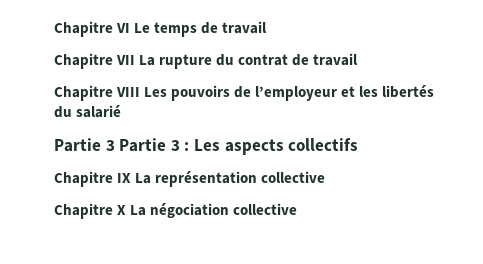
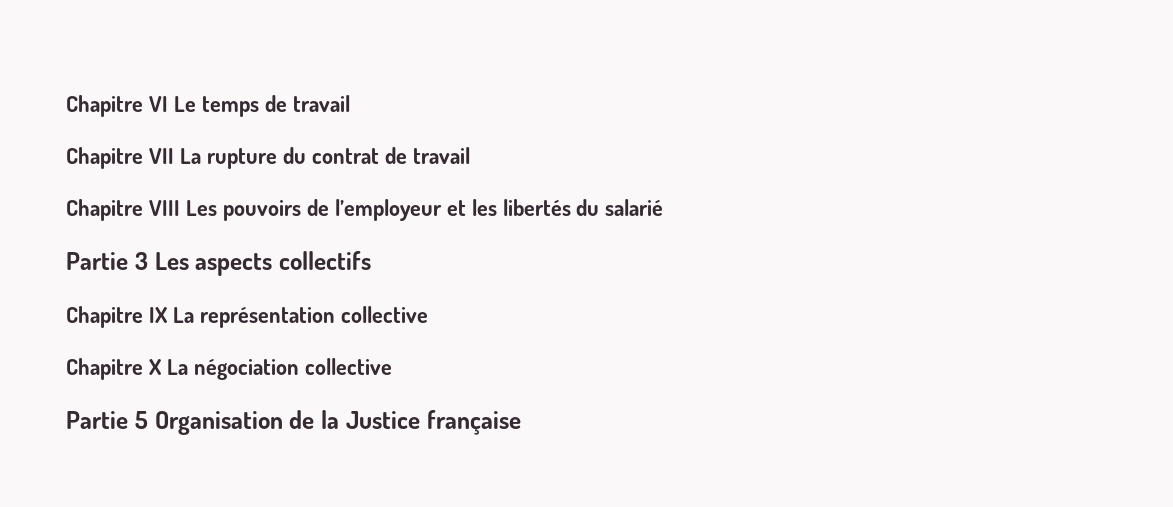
- Partie 3 Partie 3 : Les aspects collectifs
+ Partie 3 Les aspects collectifs
+ Partie 5 Organisation de la Justice française

